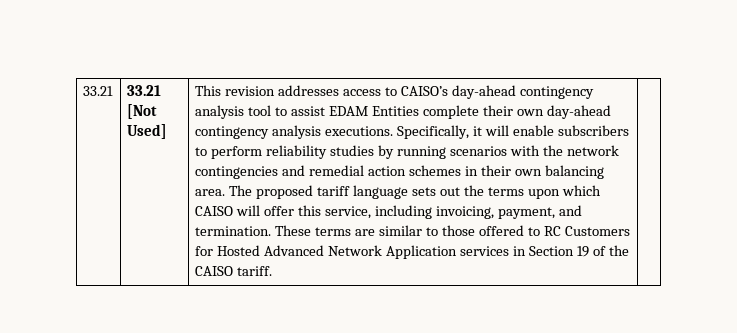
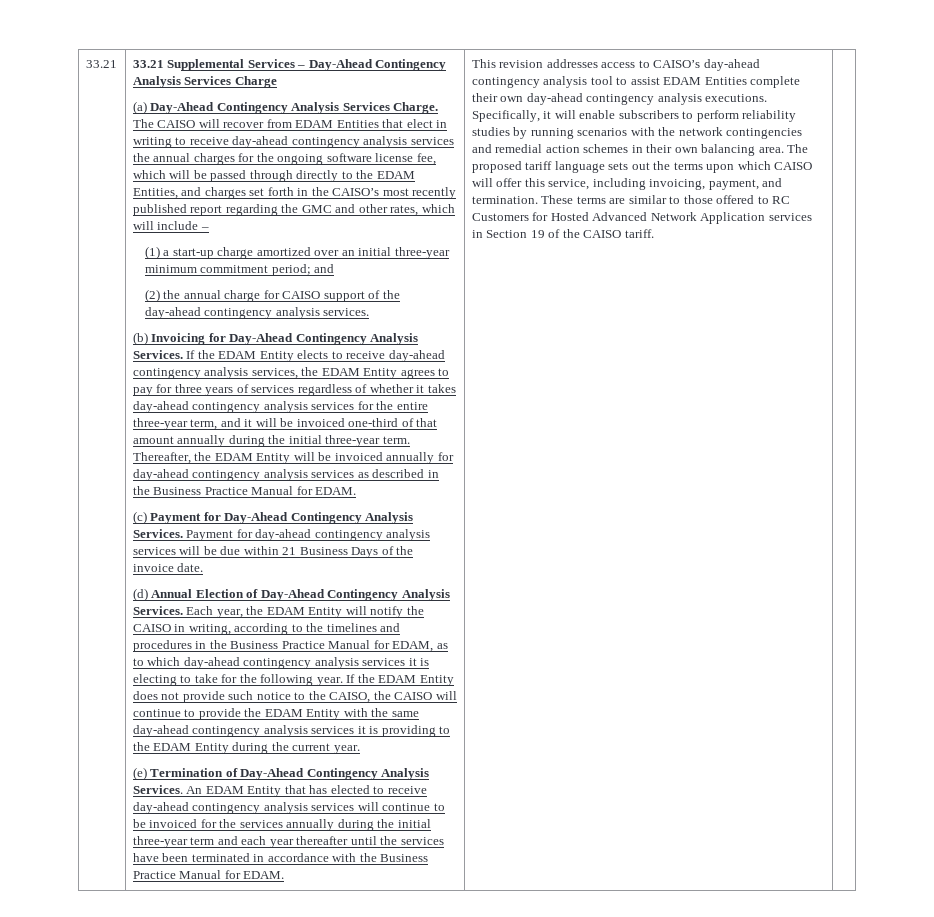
- 33.21 [Not Used]
+ 33.21 Supplemental Services – Day-Ahead Contingency Analysis Services Charge
+ (a) Day-Ahead Contingency Analysis Services Charge. The CAISO will recover from EDAM Entities that elect in writing to receive day-ahead contingency analysis services the annual charges for the ongoing software license fee, which will be passed through directly to the EDAM Entities, and charges set forth in the CAISO’s most recently published report regarding the GMC and other rates, which will include –
+ (1) a start-up charge amortized over an initial three-year minimum commitment period; and
+ (2) the annual charge for CAISO support of the day-ahead contingency analysis services.
+ (b) Invoicing for Day-Ahead Contingency Analysis Services. If the EDAM Entity elects to receive day-ahead contingency analysis services, the EDAM Entity agrees to pay for three years of services regardless of whether it takes day-ahead contingency analysis services for the entire three-year term, and it will be invoiced one-third of that amount annually during the initial three-year term. Thereafter, the EDAM Entity will be invoiced annually for day-ahead contingency analysis services as described in the Business Practice Manual for EDAM.
+ (c) Payment for Day-Ahead Contingency Analysis Services. Payment for day-ahead contingency analysis services will be due within 21 Business Days of the invoice date.
+ (d) Annual Election of Day-Ahead Contingency Analysis Services. Each year, the EDAM Entity will notify the CAISO in writing, according to the timelines and procedures in the Business Practice Manual for EDAM, as to which day-ahead contingency analysis services it is electing to take for the following year. If the EDAM Entity does not provide such notice to the CAISO, the CAISO will continue to provide the EDAM Entity with the same day-ahead contingency analysis services it is providing to the EDAM Entity during the current year.
+ (e) Termination of Day-Ahead Contingency Analysis Services. An EDAM Entity that has elected to receive day-ahead contingency analysis services will continue to be invoiced for the services annually during the initial three-year term and each year thereafter until the services have been terminated in accordance with the Business Practice Manual for EDAM.

